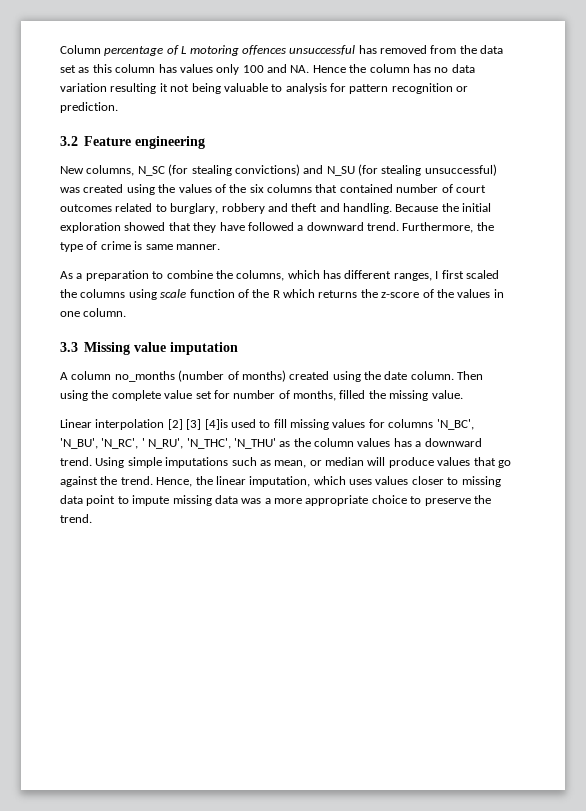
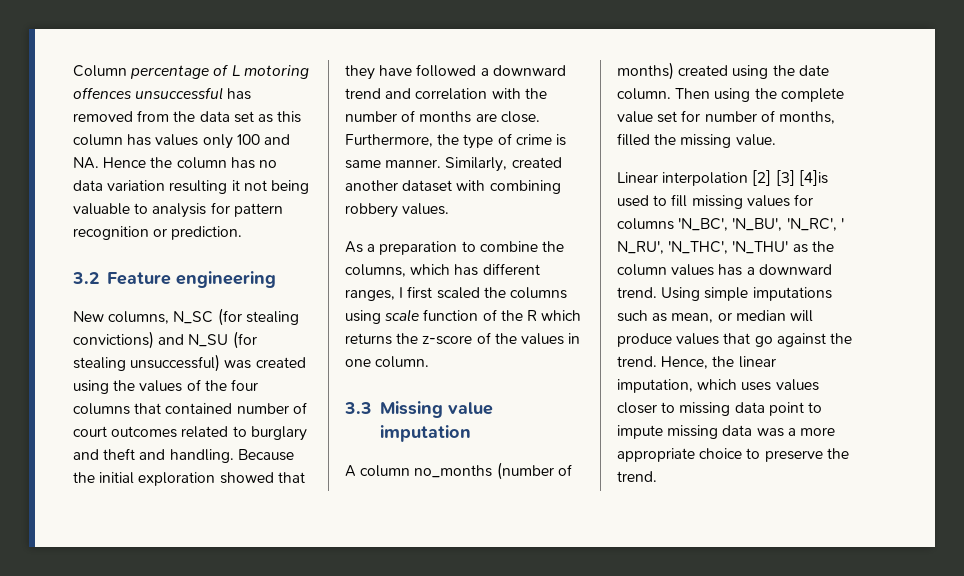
- New columns, N_SC (for stealing convictions) and N_SU (for stealing unsuccessful) was created using the values of the six columns that contained number of court outcomes related to burglary, robbery and theft and handling.
+ New columns, N_SC (for stealing convictions) and N_SU (for stealing unsuccessful) was created using the values of the four columns that contained number of court outcomes related to burglary and theft and handling.
- Because the initial exploration showed that they have followed a downward trend.
+ Because the initial exploration showed that they have followed a downward trend and correlation with the number of months are close.
+ Similarly, created another dataset with combining robbery values.

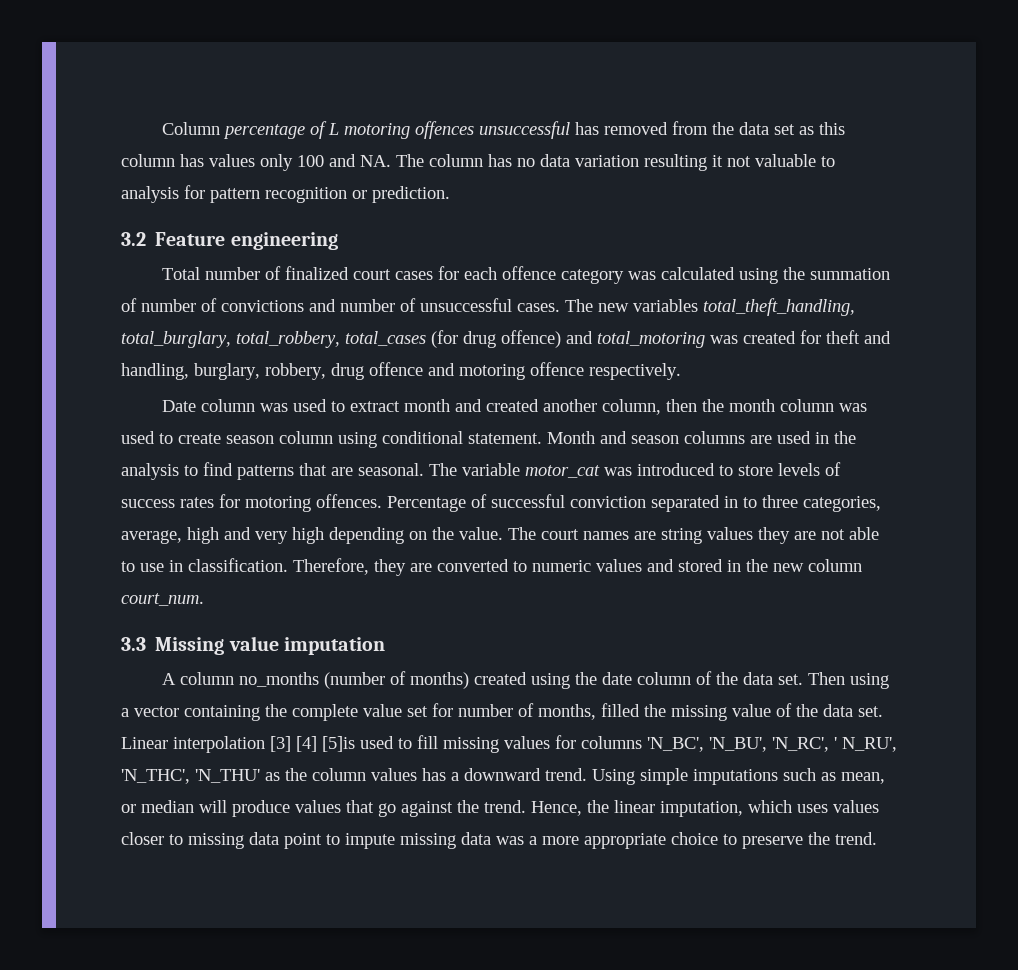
- Column percentage of L motoring offences unsuccessful has removed from the data set as this column has values only 100 and NA. Hence the column has no data variation resulting it not being valuable to analysis for pattern recognition or prediction.
+ Column percentage of L motoring offences unsuccessful has removed from the data set as this column has values only 100 and NA. The column has no data variation resulting it not valuable to analysis for pattern recognition or prediction.
- New columns, N_SC (for stealing convictions) and N_SU (for stealing unsuccessful) was created using the values of the four columns that contained number of court outcomes related to burglary and theft and handling. Because the initial exploration showed that they have followed a downward trend and correlation with the number of months are close. Furthermore, the type of crime is same manner. Similarly, created another dataset with combining robbery values.
- As a preparation to combine the columns, which has different ranges, I first scaled the columns using scale function of the R which returns the z-score of the values in one column.
+ Total number of finalized court cases for each offence category was calculated using the summation of number of convictions and number of unsuccessful cases. The new variables total_theft_handling, total_burglary, total_robbery, total_cases (for drug offence) and total_motoring was created for theft and handling, burglary, robbery, drug offence and motoring offence respectively.
+ Date column was used to extract month and created another column, then the month column was used to create season column using conditional statement. Month and season columns are used in the analysis to find patterns that are seasonal. The variable motor_cat was introduced to store levels of success rates for motoring offences. Percentage of successful conviction separated in to three categories, average, high and very high depending on the value. The court names are string values they are not able to use in classification. Therefore, they are converted to numeric values and stored in the new column court_num.
- A column no_months (number of months) created using the date column. Then using the complete value set for number of months, filled the missing value.
- Linear interpolation [2] [3] [4]is used to fill missing values for columns 'N_BC', 'N_BU', 'N_RC', ' N_RU', 'N_THC', 'N_THU' as the column values has a downward trend.
+ A column no_months (number of months) created using the date column of the data set. Then using a vector containing the complete value set for number of months, filled the missing value of the data set. Linear interpolation [3] [4] [5]is used to fill missing values for columns 'N_BC', 'N_BU', 'N_RC', ' N_RU', 'N_THC', 'N_THU' as the column values has a downward trend.

